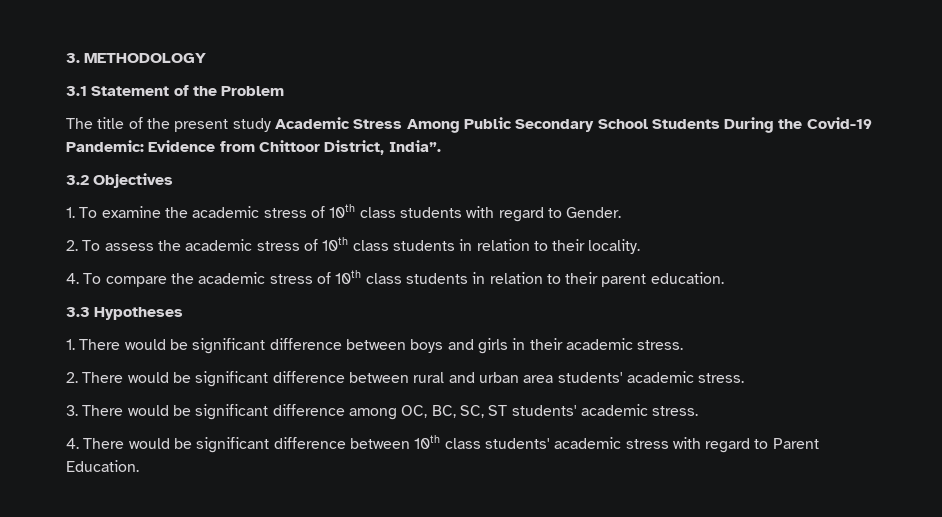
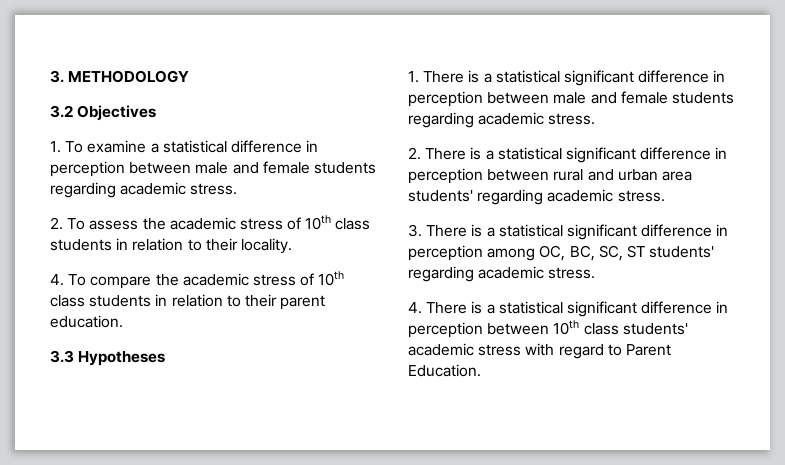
- 3.1 Statement of the Problem
- The title of the present study Academic Stress Among Public Secondary School Students During the Covid-19 Pandemic: Evidence from Chittoor District, India”.
- 1. To examine the academic stress of 10th class students with regard to Gender.
+ 1. To examine a statistical difference in perception between male and female students regarding academic stress.
- 1. There would be significant difference between boys and girls in their academic stress.
- 2. There would be significant difference between rural and urban area students' academic stress.
+ 1. There is a statistical significant difference in perception between male and female students regarding academic stress.
+ 2. There is a statistical significant difference in perception between rural and urban area students' regarding academic stress.
- 3. There would be significant difference among OC, BC, SC, ST students' academic stress.
+ 3. There is a statistical significant difference in perception among OC, BC, SC, ST students' regarding academic stress.
- 4. There would be significant difference between 10th class students' academic stress with regard to Parent Education.
+ 4. There is a statistical significant difference in perception between 10th class students' academic stress with regard to Parent Education.

